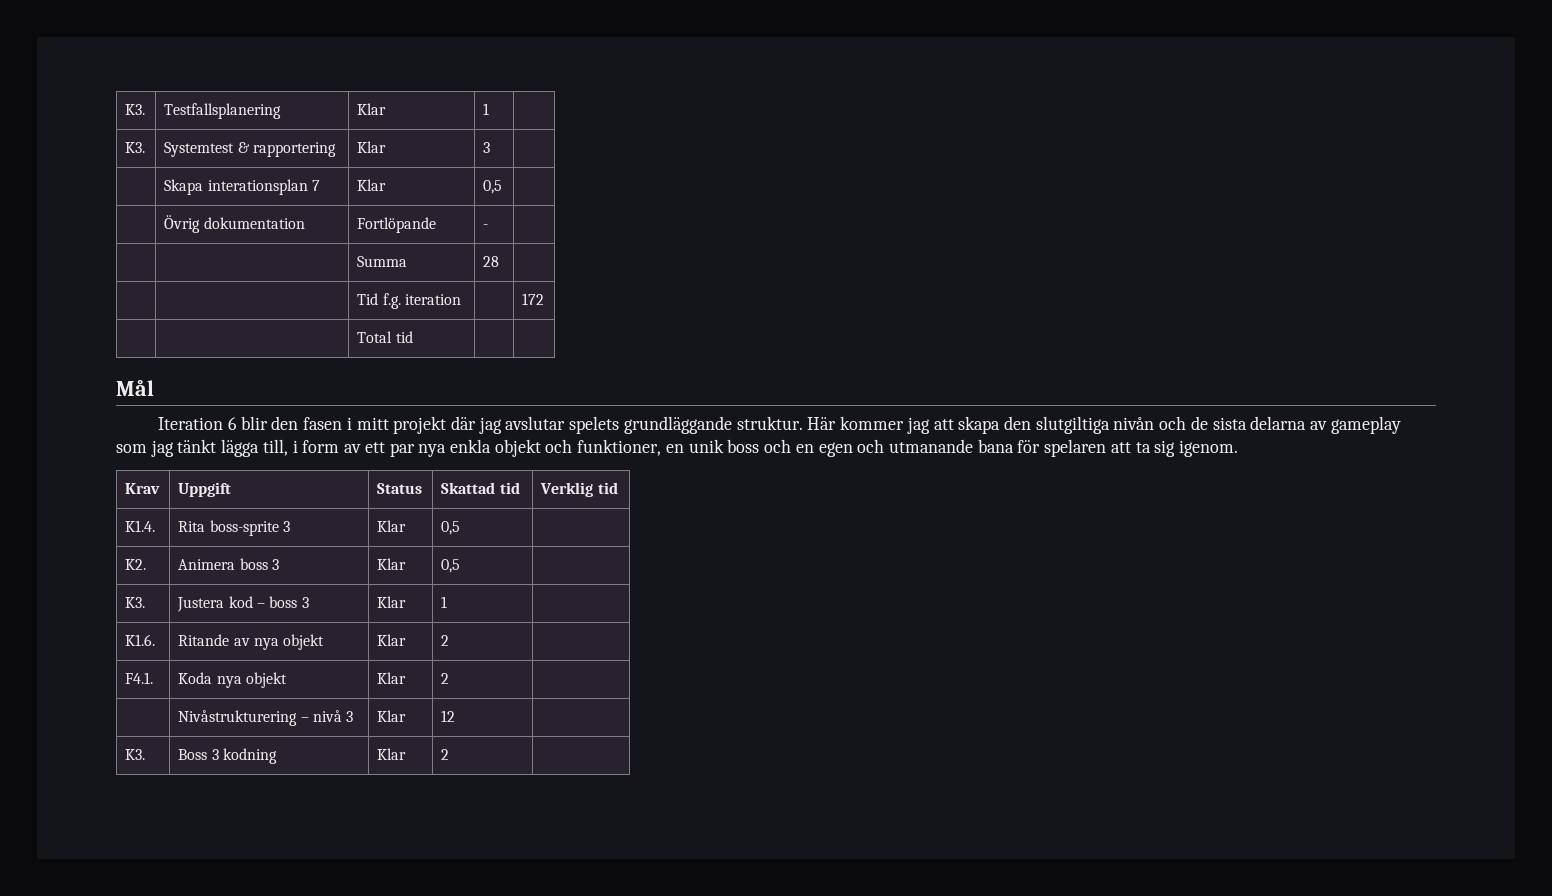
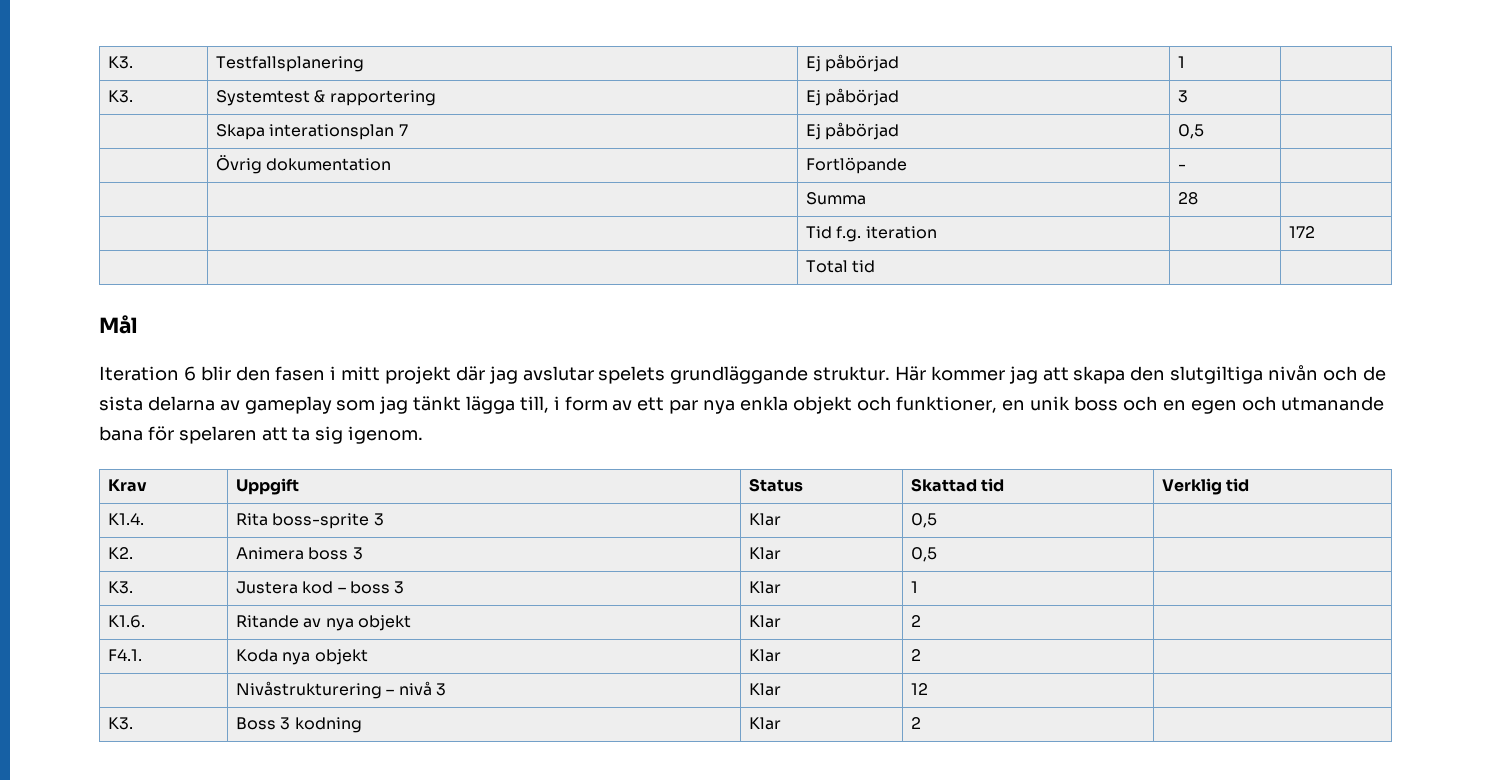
- K3. | Testfallsplanering | Klar | 1 |
+ K3. | Testfallsplanering | Ej påbörjad | 1 |
- K3. | Systemtest & rapportering | Klar | 3 |
+ K3. | Systemtest & rapportering | Ej påbörjad | 3 |
- | Skapa interationsplan 7 | Klar | 0,5 |
+ | Skapa interationsplan 7 | Ej påbörjad | 0,5 |

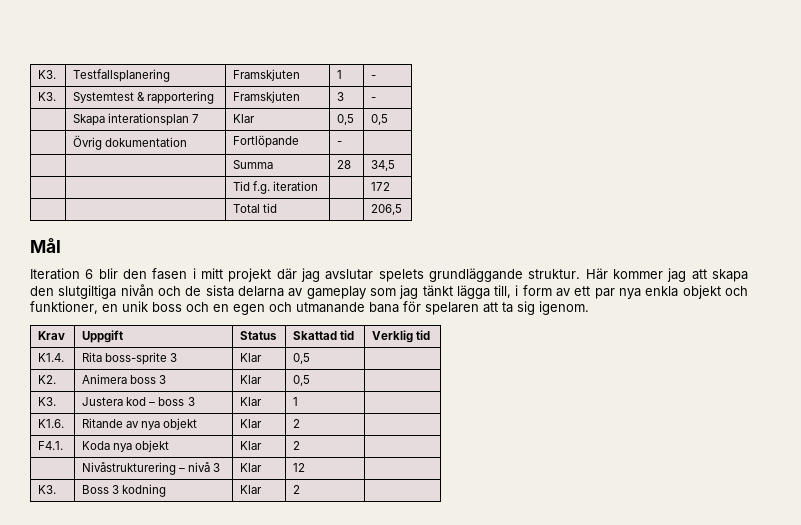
- K3. | Testfallsplanering | Ej påbörjad | 1 |
+ K3. | Testfallsplanering | Framskjuten | 1 | -
- K3. | Systemtest & rapportering | Ej påbörjad | 3 |
+ K3. | Systemtest & rapportering | Framskjuten | 3 | -
- | Skapa interationsplan 7 | Ej påbörjad | 0,5 |
+ | Skapa interationsplan 7 | Klar | 0,5 | 0,5
- | | Summa | 28 |
+ | | Summa | 28 | 34,5
- | | Total tid | |
+ | | Total tid | | 206,5

